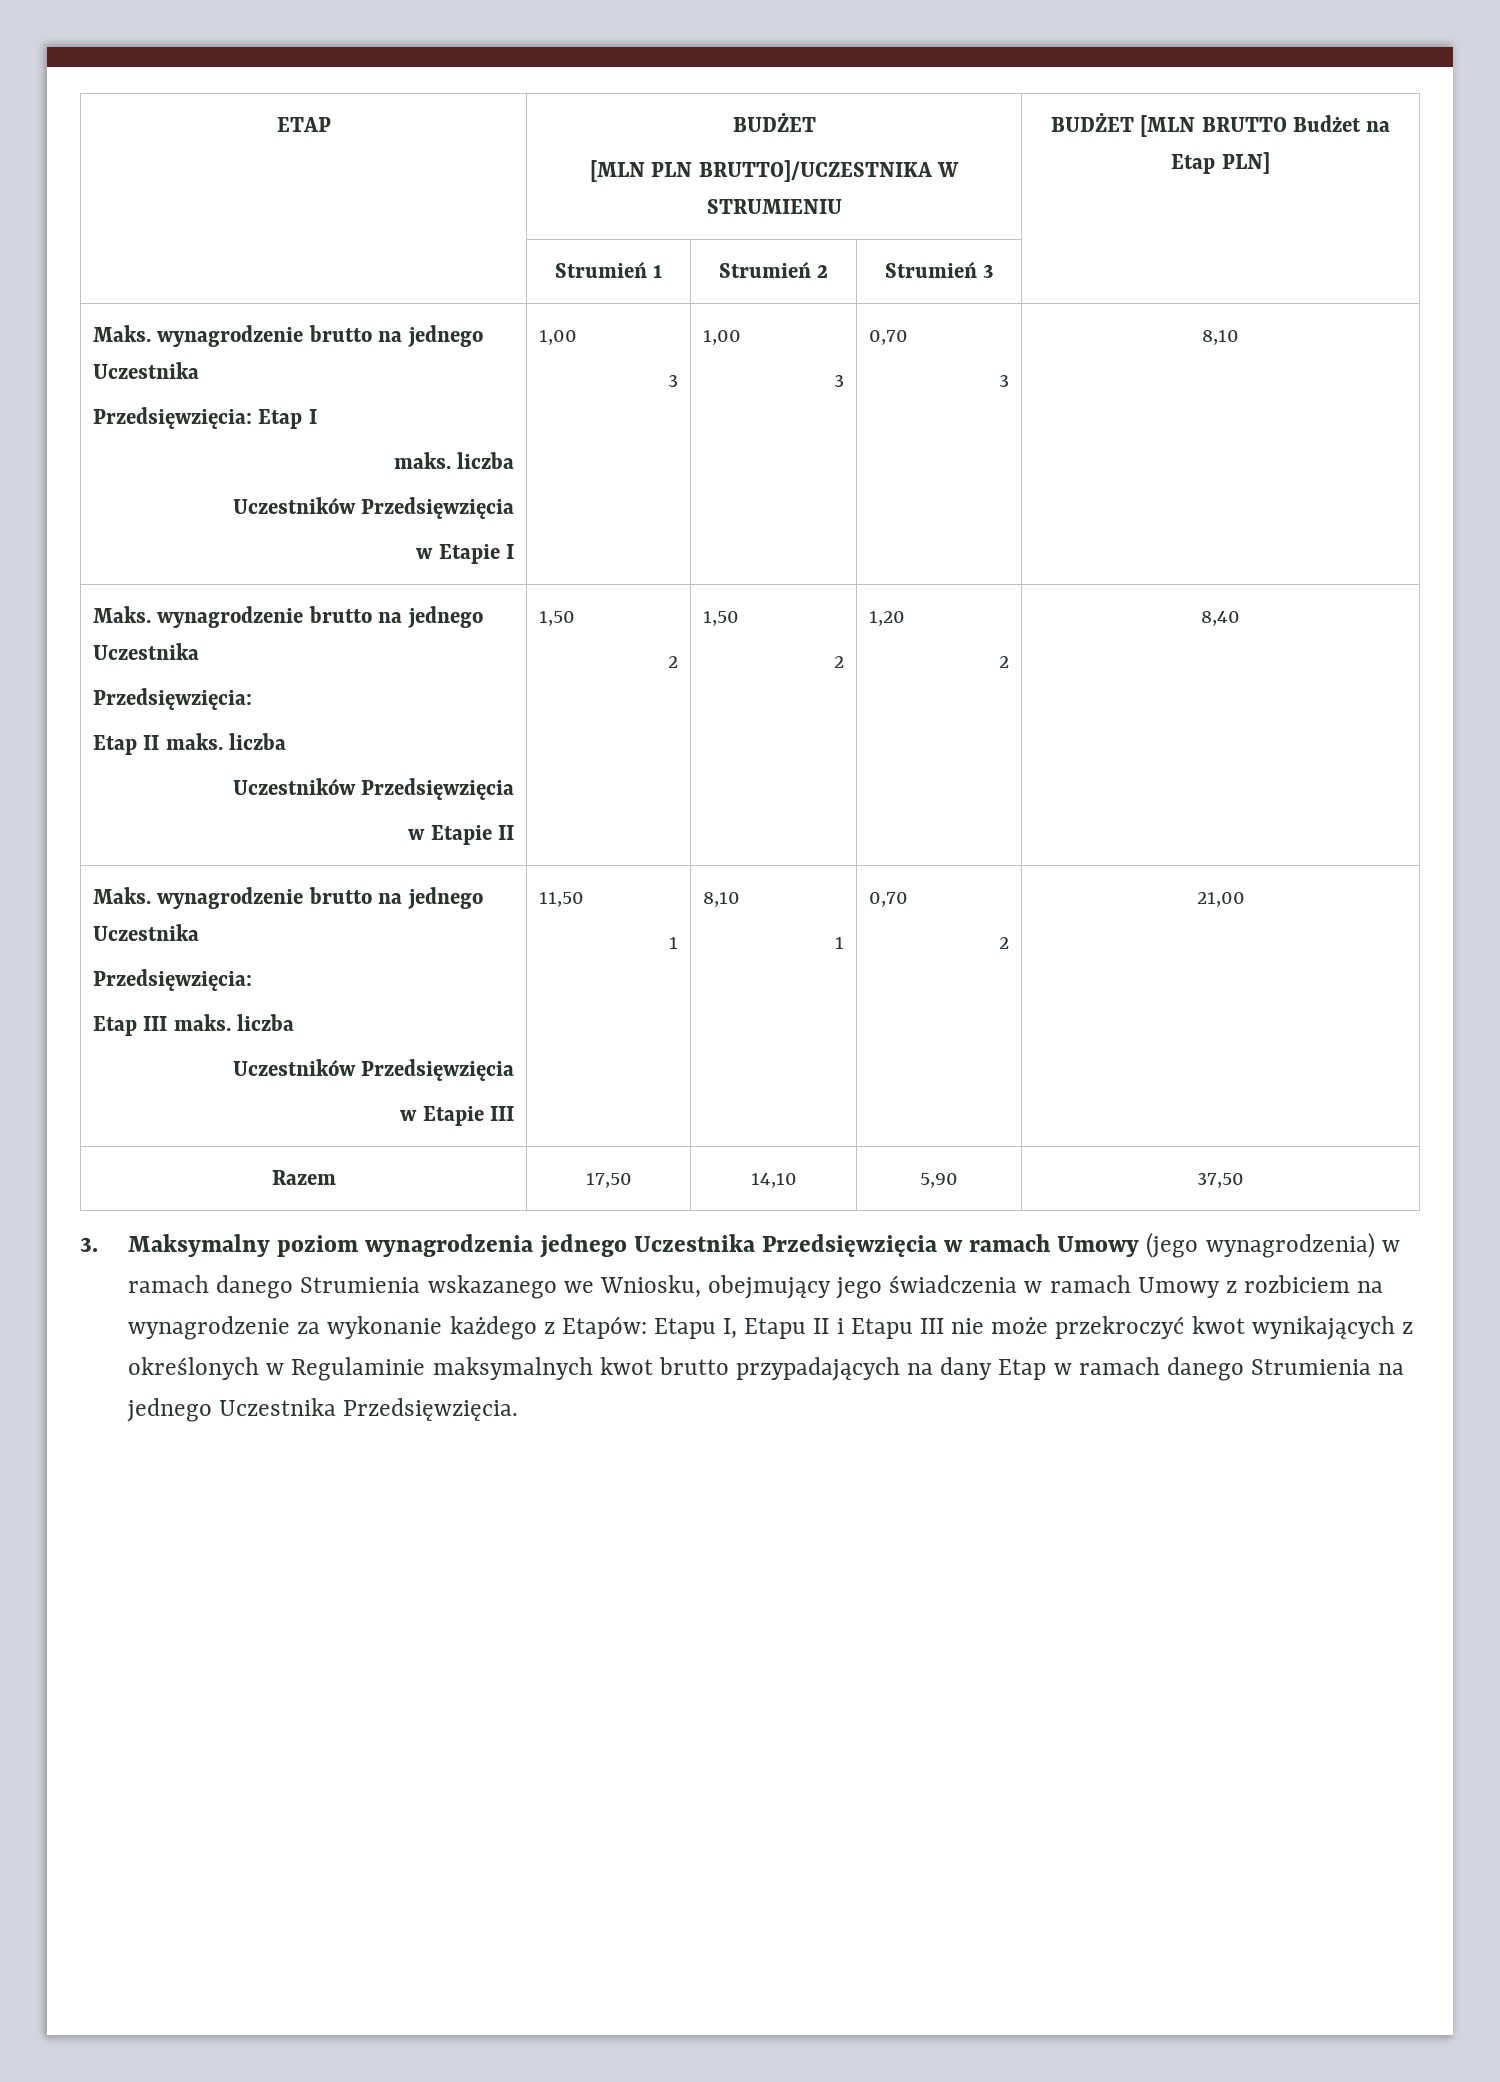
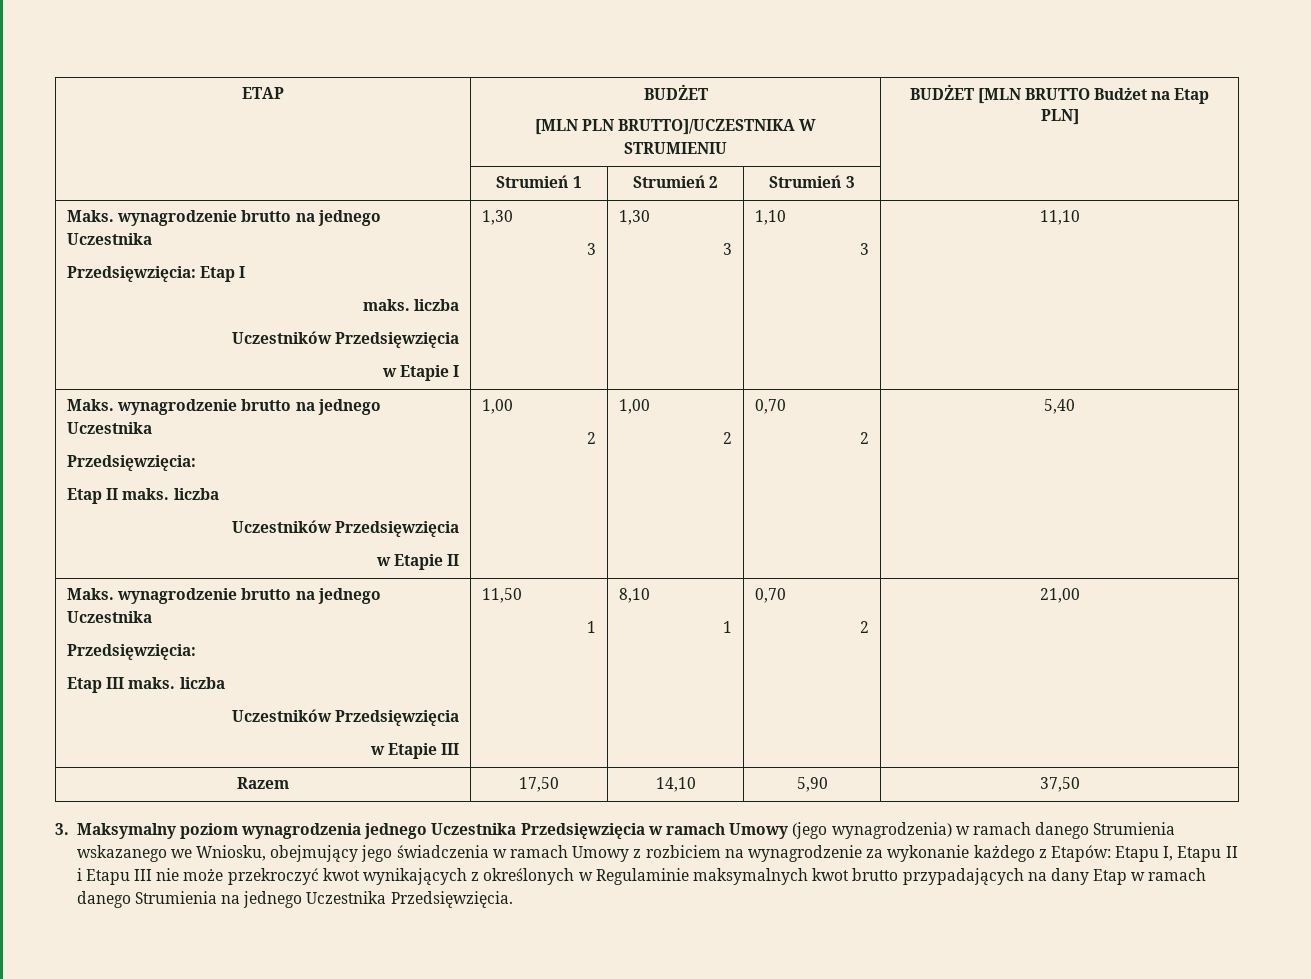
  | Strumień 1 | Strumień 2 | Strumień 3 |
  Maks. wynagrodzenie brutto na jednego Uczestnika
  Przedsięwzięcia: Etap I
  maks. liczba
  Uczestników Przedsięwzięcia
- w Etapie I | 1,00
- 3 | 1,00
- 3 | 0,70
- 3 | 8,10
+ w Etapie I | 1,30
+ 3 | 1,30
+ 3 | 1,10
+ 3 | 11,10
  Maks. wynagrodzenie brutto na jednego Uczestnika
  Przedsięwzięcia:
  Etap II maks. liczba
  Uczestników Przedsięwzięcia
- w Etapie II | 1,50
- 2 | 1,50
- 2 | 1,20
- 2 | 8,40
+ w Etapie II | 1,00
+ 2 | 1,00
+ 2 | 0,70
+ 2 | 5,40

